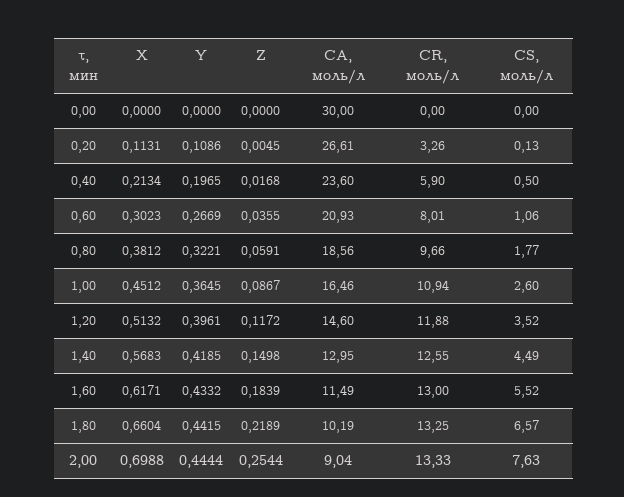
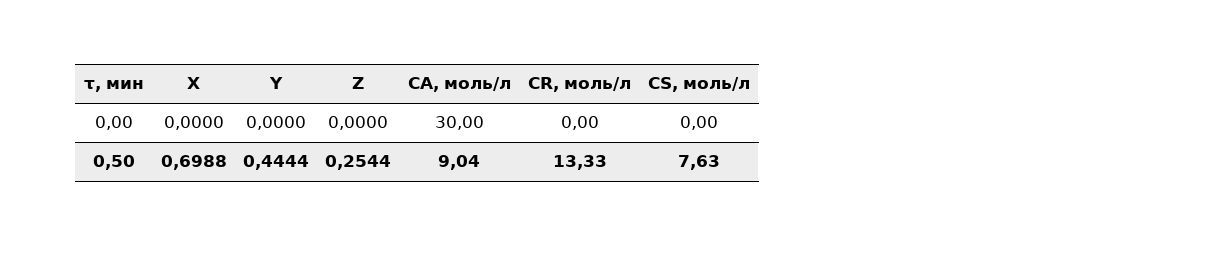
- 0,20 | 0,1131 | 0,1086 | 0,0045 | 26,61 | 3,26 | 0,13
- 0,40 | 0,2134 | 0,1965 | 0,0168 | 23,60 | 5,90 | 0,50
- 0,60 | 0,3023 | 0,2669 | 0,0355 | 20,93 | 8,01 | 1,06
- 0,80 | 0,3812 | 0,3221 | 0,0591 | 18,56 | 9,66 | 1,77
- 1,00 | 0,4512 | 0,3645 | 0,0867 | 16,46 | 10,94 | 2,60
- 1,20 | 0,5132 | 0,3961 | 0,1172 | 14,60 | 11,88 | 3,52
- 1,40 | 0,5683 | 0,4185 | 0,1498 | 12,95 | 12,55 | 4,49
- 1,60 | 0,6171 | 0,4332 | 0,1839 | 11,49 | 13,00 | 5,52
- 1,80 | 0,6604 | 0,4415 | 0,2189 | 10,19 | 13,25 | 6,57
- 2,00 | 0,6988 | 0,4444 | 0,2544 | 9,04 | 13,33 | 7,63
+ 0,50 | 0,6988 | 0,4444 | 0,2544 | 9,04 | 13,33 | 7,63

